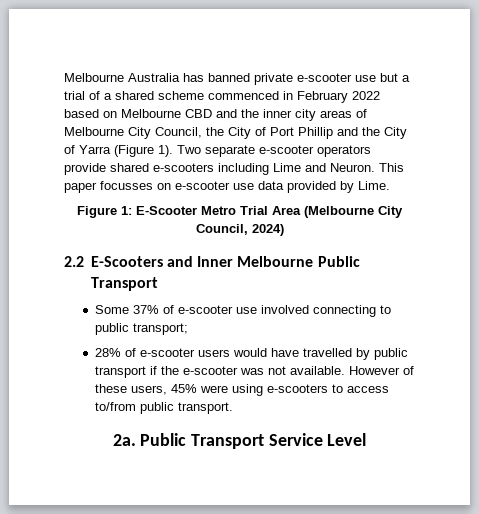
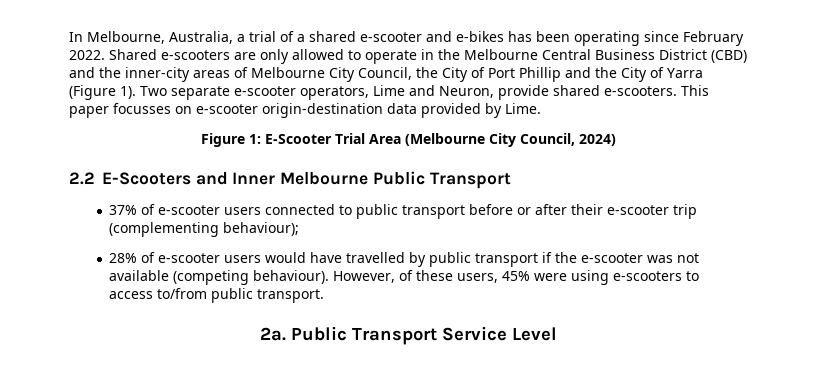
- Melbourne Australia has banned private e-scooter use but a trial of a shared scheme commenced in February 2022 based on Melbourne CBD and the inner city areas of Melbourne City Council, the City of Port Phillip and the City of Yarra (Figure 1).
+ In Melbourne, Australia, a trial of a shared e-scooter and e-bikes has been operating since February 2022. Shared e-scooters are only allowed to operate in the Melbourne Central Business District (CBD) and the inner-city areas of Melbourne City Council, the City of Port Phillip and the City of Yarra (Figure 1).
- Two separate e-scooter operators provide shared e-scooters including Lime and Neuron.
+ Two separate e-scooter operators, Lime and Neuron, provide shared e-scooters.
- This paper focusses on e-scooter use data provided by Lime.
+ This paper focusses on e-scooter origin-destination data provided by Lime.
- Figure 1: E-Scooter Metro Trial Area (Melbourne City Council, 2024)
+ Figure 1: E-Scooter Trial Area (Melbourne City Council, 2024)
- Some 37% of e-scooter use involved connecting to public transport;
+ 37% of e-scooter users connected to public transport before or after their e-scooter trip (complementing behaviour);
- 28% of e-scooter users would have travelled by public transport if the e-scooter was not available. However of these users, 45% were using e-scooters to access to/from public transport.
+ 28% of e-scooter users would have travelled by public transport if the e-scooter was not available (competing behaviour). However, of these users, 45% were using e-scooters to access to/from public transport.

